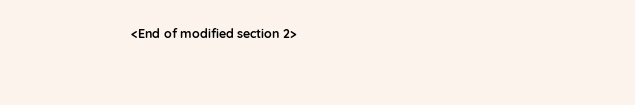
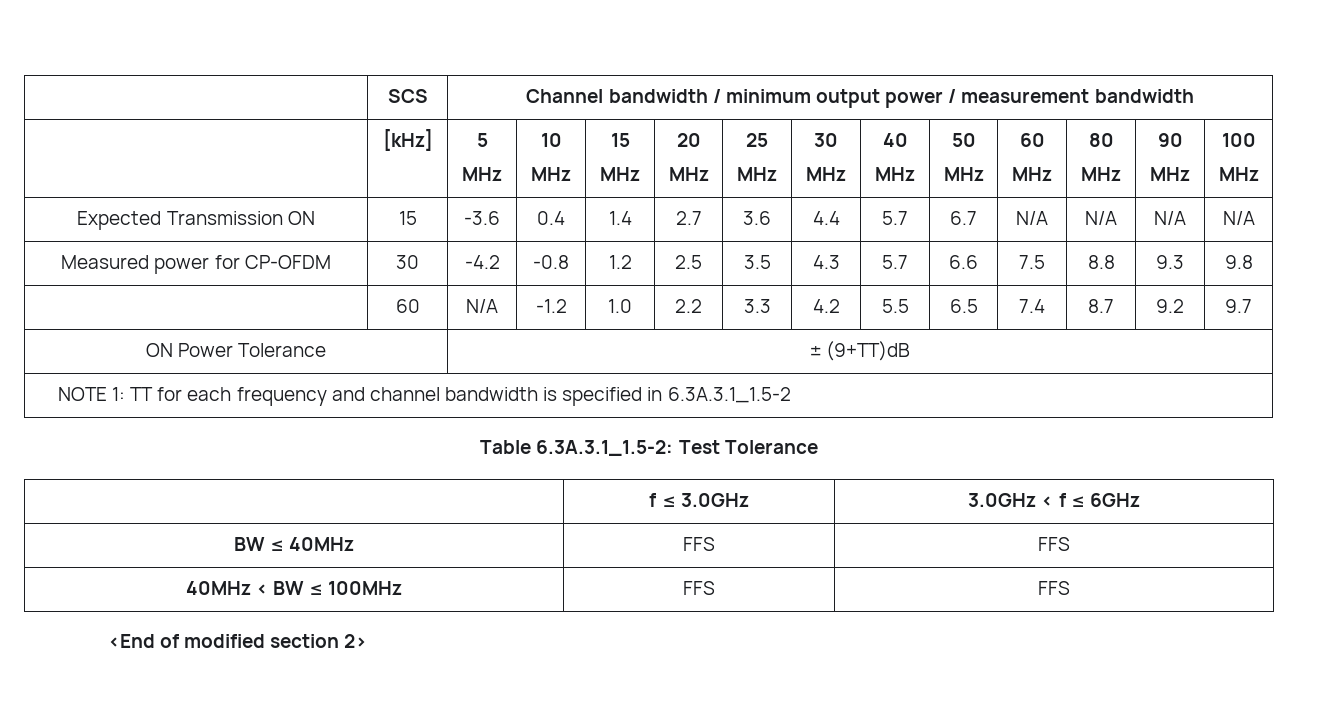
+ | SCS | Channel bandwidth / minimum output power / measurement bandwidth
+ | [kHz] | 5
+ MHz | 10
+ MHz | 15
+ MHz | 20
+ MHz | 25
+ MHz | 30
+ MHz | 40
+ MHz | 50
+ MHz | 60
+ MHz | 80
+ MHz | 90
+ MHz | 100
+ MHz
+ Expected Transmission ON | 15 | -3.6 | 0.4 | 1.4 | 2.7 | 3.6 | 4.4 | 5.7 | 6.7 | N/A | N/A | N/A | N/A
+ Measured power for CP-OFDM | 30 | -4.2 | -0.8 | 1.2 | 2.5 | 3.5 | 4.3 | 5.7 | 6.6 | 7.5 | 8.8 | 9.3 | 9.8
+ | 60 | N/A | -1.2 | 1.0 | 2.2 | 3.3 | 4.2 | 5.5 | 6.5 | 7.4 | 8.7 | 9.2 | 9.7
+ ON Power Tolerance | ± (9+TT)dB
+ NOTE 1: TT for each frequency and channel bandwidth is specified in 6.3A.3.1_1.5-2
+ Table 6.3A.3.1_1.5-2: Test Tolerance
+ | f ≤ 3.0GHz | 3.0GHz < f ≤ 6GHz
+ BW ≤ 40MHz | FFS | FFS
+ 40MHz < BW ≤ 100MHz | FFS | FFS

